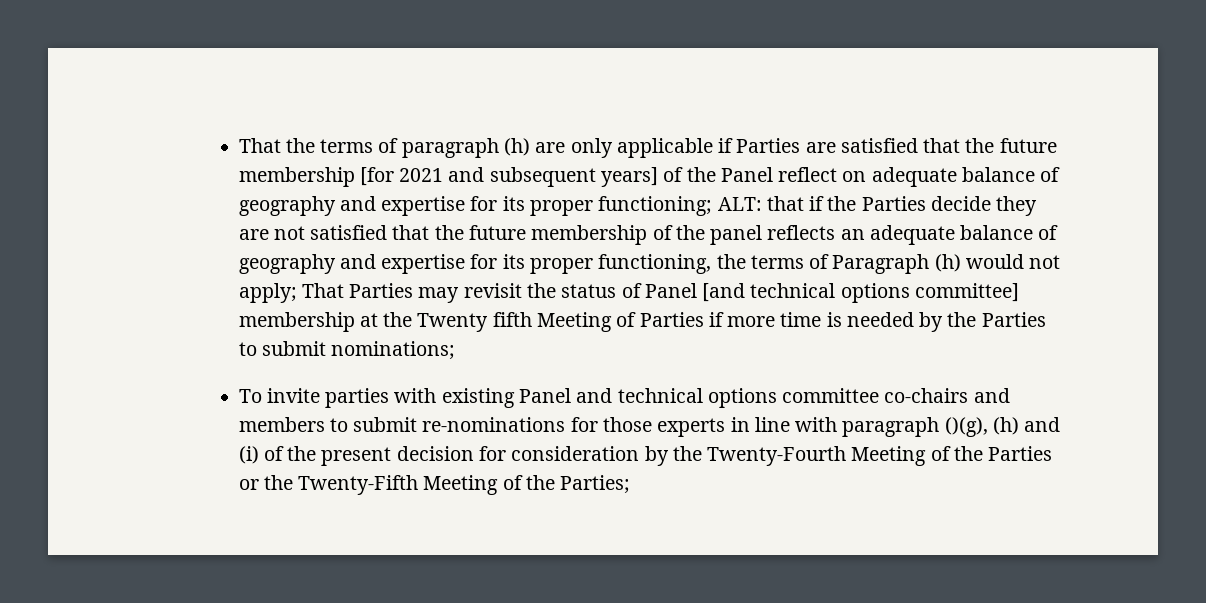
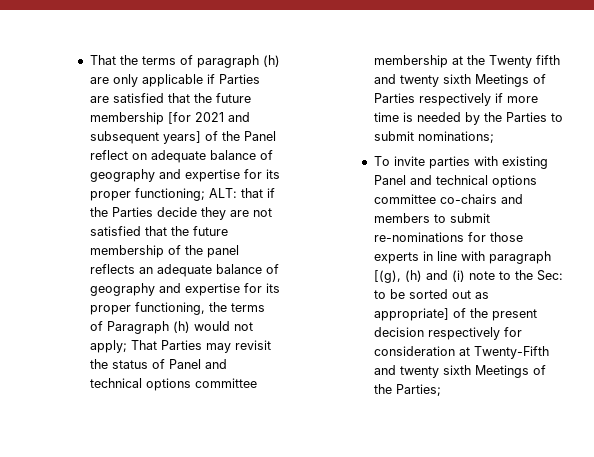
- That Parties may revisit the status of Panel [and technical options committee] membership at the Twenty fifth Meeting of Parties if more time is needed by the Parties to submit nominations;
+ That Parties may revisit the status of Panel and technical options committee membership at the Twenty fifth and twenty sixth Meetings of Parties respectively if more time is needed by the Parties to submit nominations;
- To invite parties with existing Panel and technical options committee co-chairs and members to submit re-nominations for those experts in line with paragraph ()(g), (h) and (i) of the present decision for consideration by the Twenty-Fourth Meeting of the Parties or the Twenty-Fifth Meeting of the Parties;
+ To invite parties with existing Panel and technical options committee co-chairs and members to submit re-nominations for those experts in line with paragraph [(g), (h) and (i) note to the Sec: to be sorted out as appropriate] of the present decision respectively for consideration at Twenty-Fifth and twenty sixth Meetings of the Parties;

